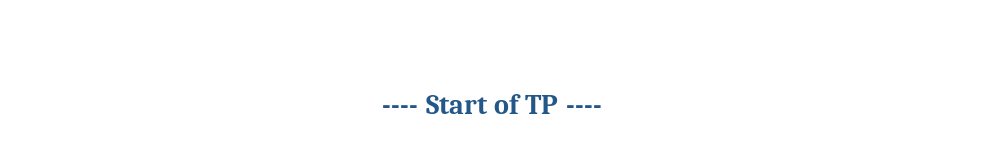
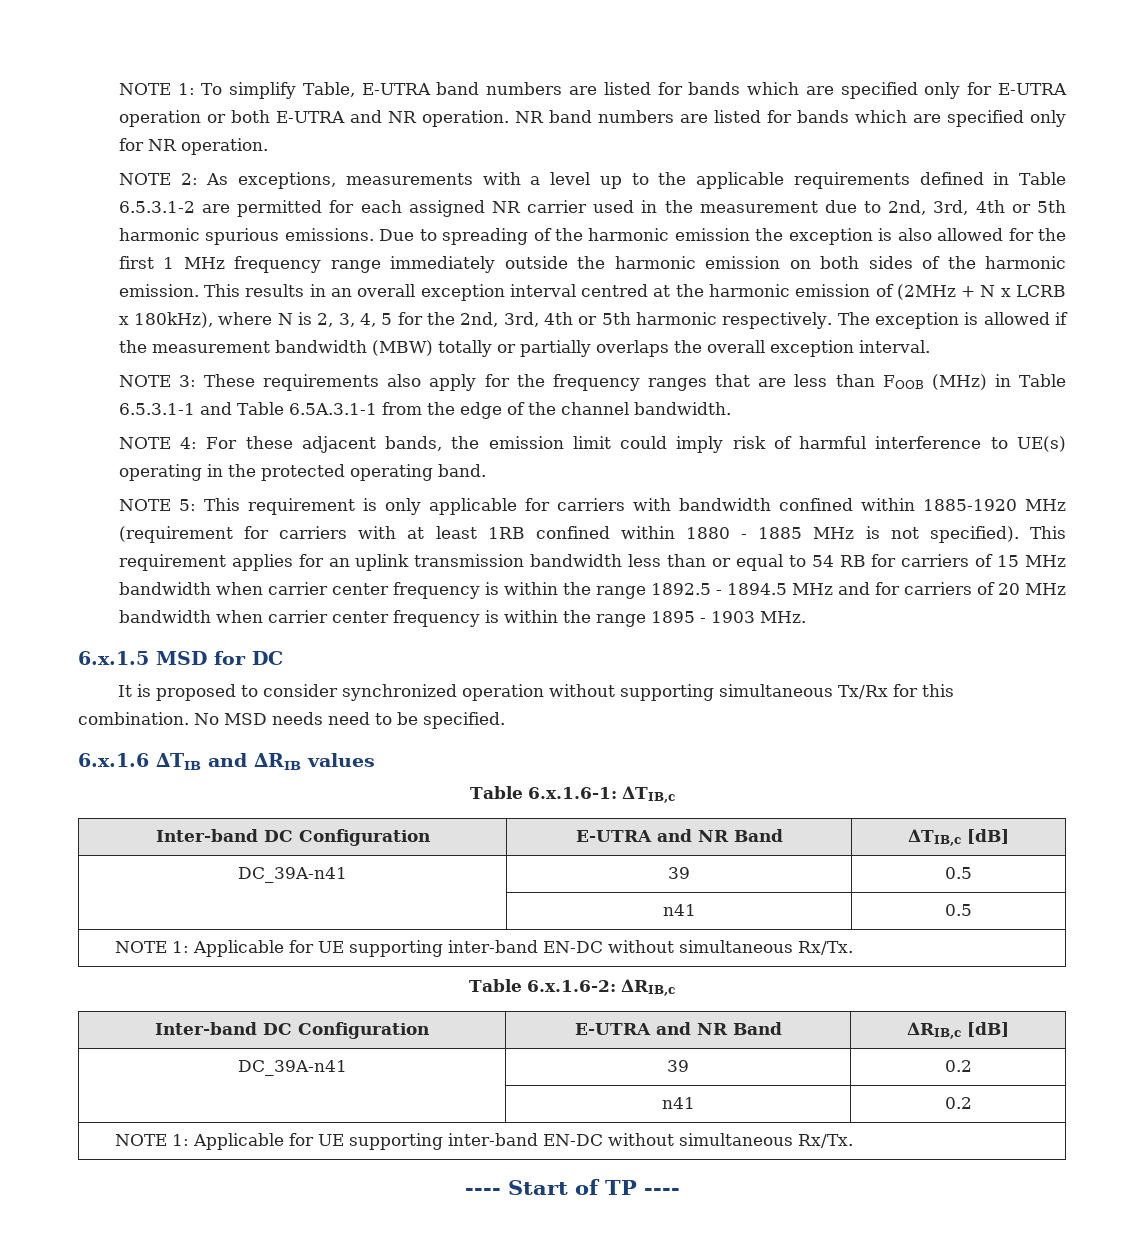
+ NOTE 1: To simplify Table, E-UTRA band numbers are listed for bands which are specified only for E-UTRA operation or both E-UTRA and NR operation. NR band numbers are listed for bands which are specified only for NR operation.
+ NOTE 2: As exceptions, measurements with a level up to the applicable requirements defined in Table 6.5.3.1-2 are permitted for each assigned NR carrier used in the measurement due to 2nd, 3rd, 4th or 5th harmonic spurious emissions. Due to spreading of the harmonic emission the exception is also allowed for the first 1 MHz frequency range immediately outside the harmonic emission on both sides of the harmonic emission. This results in an overall exception interval centred at the harmonic emission of (2MHz + N x LCRB x 180kHz), where N is 2, 3, 4, 5 for the 2nd, 3rd, 4th or 5th harmonic respectively. The exception is allowed if the measurement bandwidth (MBW) totally or partially overlaps the overall exception interval.
+ NOTE 3: These requirements also apply for the frequency ranges that are less than FOOB (MHz) in Table 6.5.3.1-1 and Table 6.5A.3.1-1 from the edge of the channel bandwidth.
+ NOTE 4: For these adjacent bands, the emission limit could imply risk of harmful interference to UE(s) operating in the protected operating band.
+ NOTE 5: This requirement is only applicable for carriers with bandwidth confined within 1885-1920 MHz (requirement for carriers with at least 1RB confined within 1880 - 1885 MHz is not specified). This requirement applies for an uplink transmission bandwidth less than or equal to 54 RB for carriers of 15 MHz bandwidth when carrier center frequency is within the range 1892.5 - 1894.5 MHz and for carriers of 20 MHz bandwidth when carrier center frequency is within the range 1895 - 1903 MHz.
+ 6.x.1.5 MSD for DC
+ It is proposed to consider synchronized operation without supporting simultaneous Tx/Rx for this combination. No MSD needs need to be specified.
+ 6.x.1.6 ∆TIB and ∆RIB values
+ Table 6.x.1.6-1: ΔTIB,c
+ Inter-band DC Configuration | E-UTRA and NR Band | ΔTIB,c [dB]
+ DC_39A-n41 | 39 | 0.5
+ | n41 | 0.5
+ NOTE 1: Applicable for UE supporting inter-band EN-DC without simultaneous Rx/Tx.
+ Table 6.x.1.6-2: ΔRIB,c
+ Inter-band DC Configuration | E-UTRA and NR Band | ΔRIB,c [dB]
+ DC_39A-n41 | 39 | 0.2
+ | n41 | 0.2
+ NOTE 1: Applicable for UE supporting inter-band EN-DC without simultaneous Rx/Tx.

